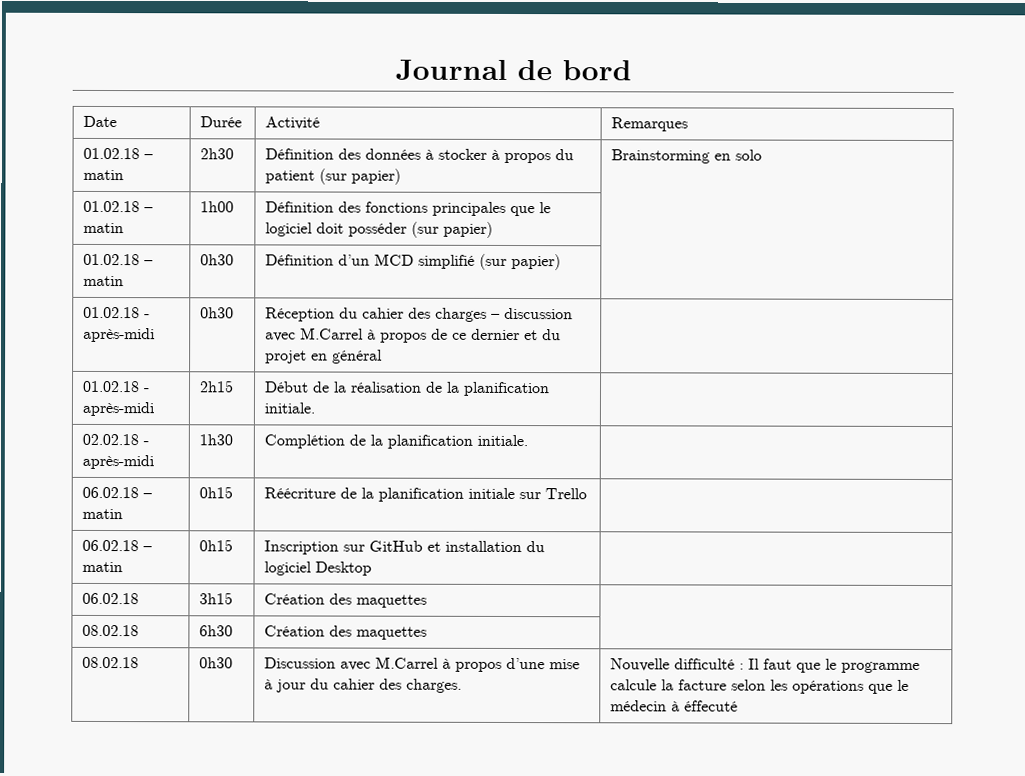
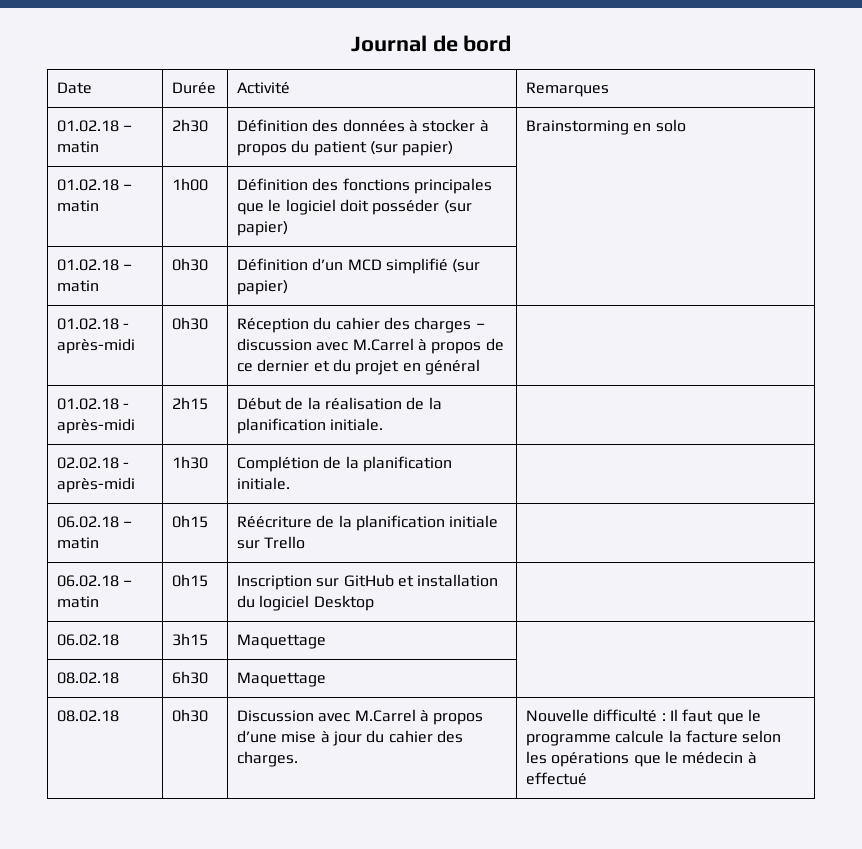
- 06.02.18 | 3h15 | Création des maquettes |
+ 06.02.18 | 3h15 | Maquettage |
- 08.02.18 | 6h30 | Création des maquettes |
+ 08.02.18 | 6h30 | Maquettage |
- 08.02.18 | 0h30 | Discussion avec M.Carrel à propos d’une mise à jour du cahier des charges. | Nouvelle difficulté : Il faut que le programme calcule la facture selon les opérations que le médecin à éffecuté
+ 08.02.18 | 0h30 | Discussion avec M.Carrel à propos d’une mise à jour du cahier des charges. | Nouvelle difficulté : Il faut que le programme calcule la facture selon les opérations que le médecin à effectué

